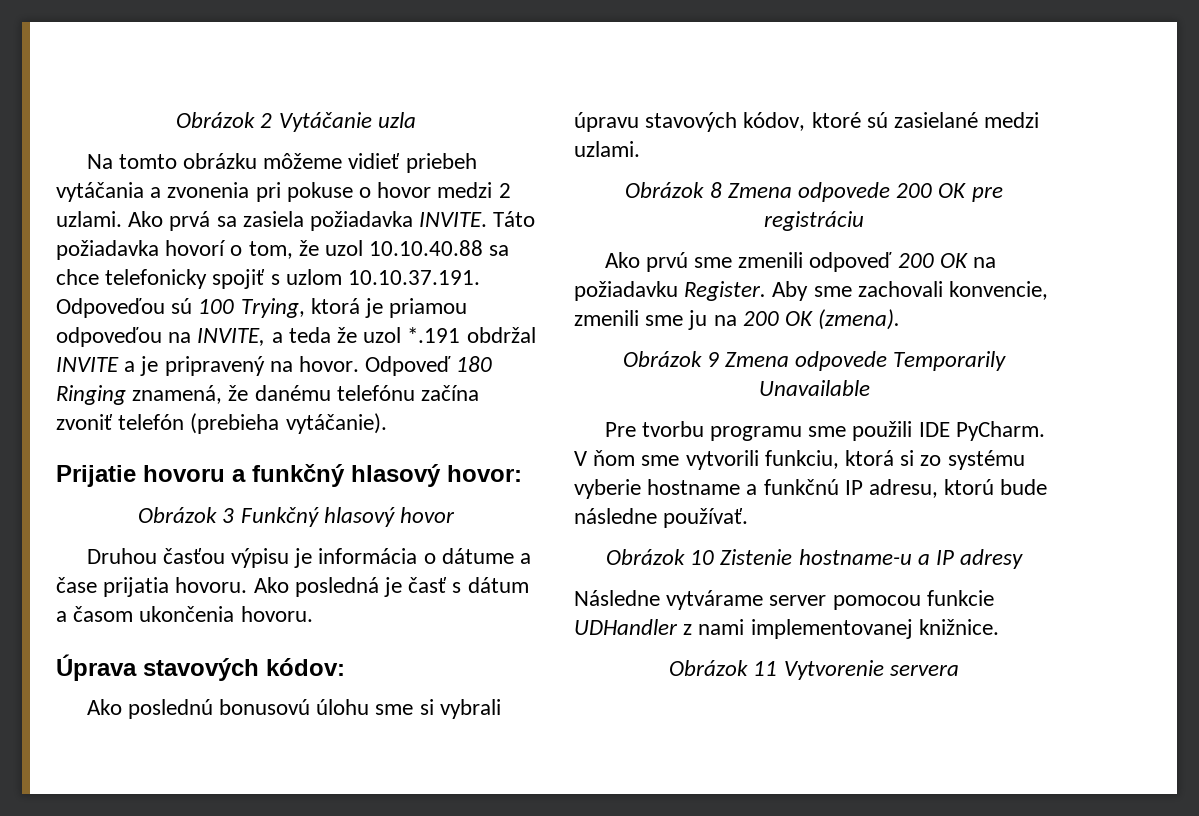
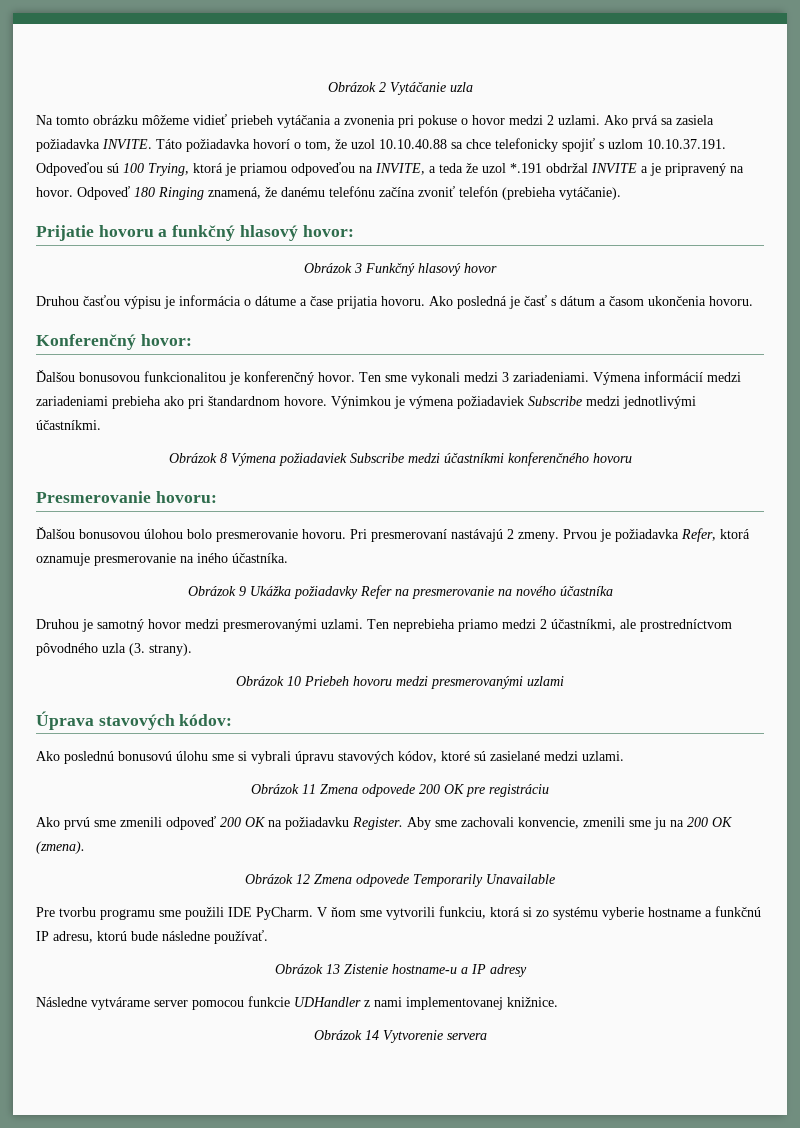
+ Konferenčný hovor:
+ Ďalšou bonusovou funkcionalitou je konferenčný hovor. Ten sme vykonali medzi 3 zariadeniami. Výmena informácií medzi zariadeniami prebieha ako pri štandardnom hovore. Výnimkou je výmena požiadaviek Subscribe medzi jednotlivými účastníkmi.
+ Obrázok 8 Výmena požiadaviek Subscribe medzi účastníkmi konferenčného hovoru
+ Presmerovanie hovoru:
+ Ďalšou bonusovou úlohou bolo presmerovanie hovoru. Pri presmerovaní nastávajú 2 zmeny. Prvou je požiadavka Refer, ktorá oznamuje presmerovanie na iného účastníka.
+ Obrázok 9 Ukážka požiadavky Refer na presmerovanie na nového účastníka
+ Druhou je samotný hovor medzi presmerovanými uzlami. Ten neprebieha priamo medzi 2 účastníkmi, ale prostredníctvom pôvodného uzla (3. strany).
+ Obrázok 10 Priebeh hovoru medzi presmerovanými uzlami
- Obrázok 8 Zmena odpovede 200 OK pre registráciu
+ Obrázok 11 Zmena odpovede 200 OK pre registráciu
- Obrázok 9 Zmena odpovede Temporarily Unavailable
+ Obrázok 12 Zmena odpovede Temporarily Unavailable
- Obrázok 10 Zistenie hostname-u a IP adresy
+ Obrázok 13 Zistenie hostname-u a IP adresy
- Obrázok 11 Vytvorenie servera
+ Obrázok 14 Vytvorenie servera

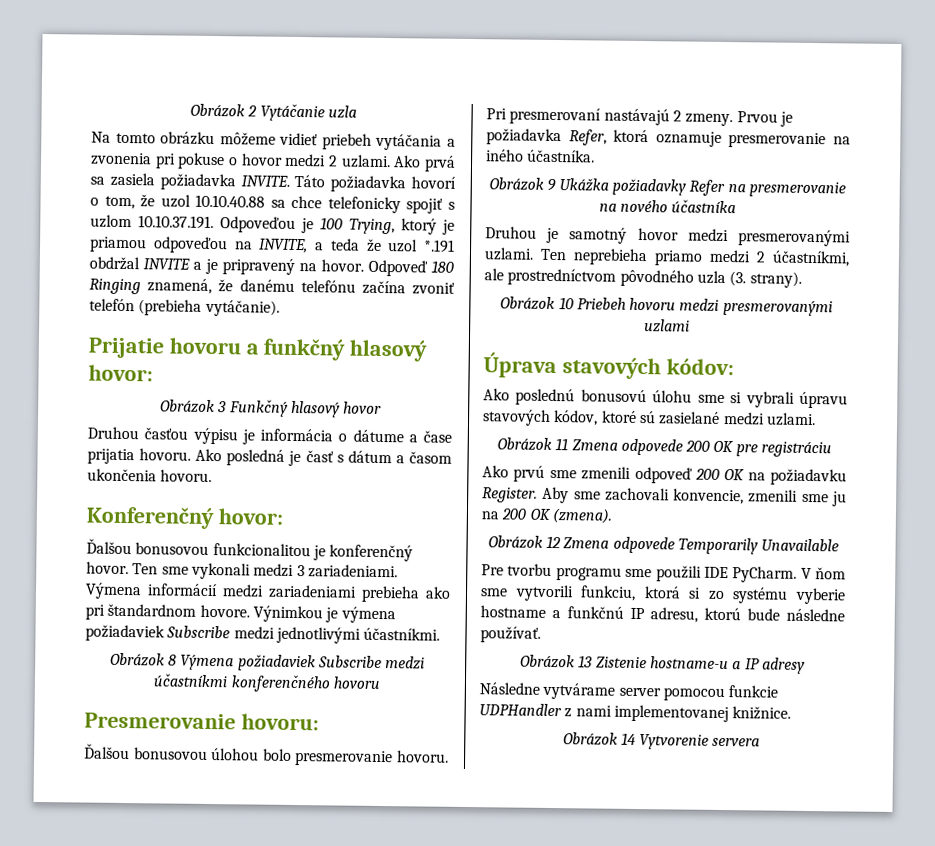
- Táto požiadavka hovorí o tom, že uzol 10.10.40.88 sa chce telefonicky spojiť s uzlom 10.10.37.191. Odpoveďou sú 100 Trying, ktorá je priamou odpoveďou na INVITE, a teda že uzol *.191 obdržal INVITE a je pripravený na hovor.
+ Táto požiadavka hovorí o tom, že uzol 10.10.40.88 sa chce telefonicky spojiť s uzlom 10.10.37.191. Odpoveďou je 100 Trying, ktorý je priamou odpoveďou na INVITE, a teda že uzol *.191 obdržal INVITE a je pripravený na hovor.
- Následne vytvárame server pomocou funkcie UDHandler z nami implementovanej knižnice.
+ Následne vytvárame server pomocou funkcie UDPHandler z nami implementovanej knižnice.

